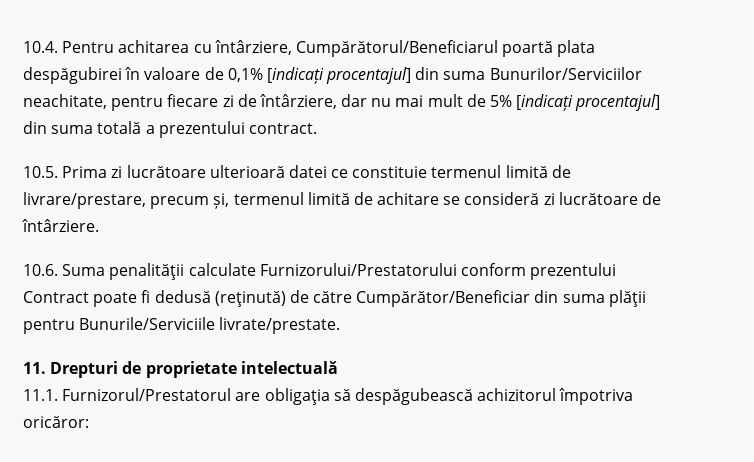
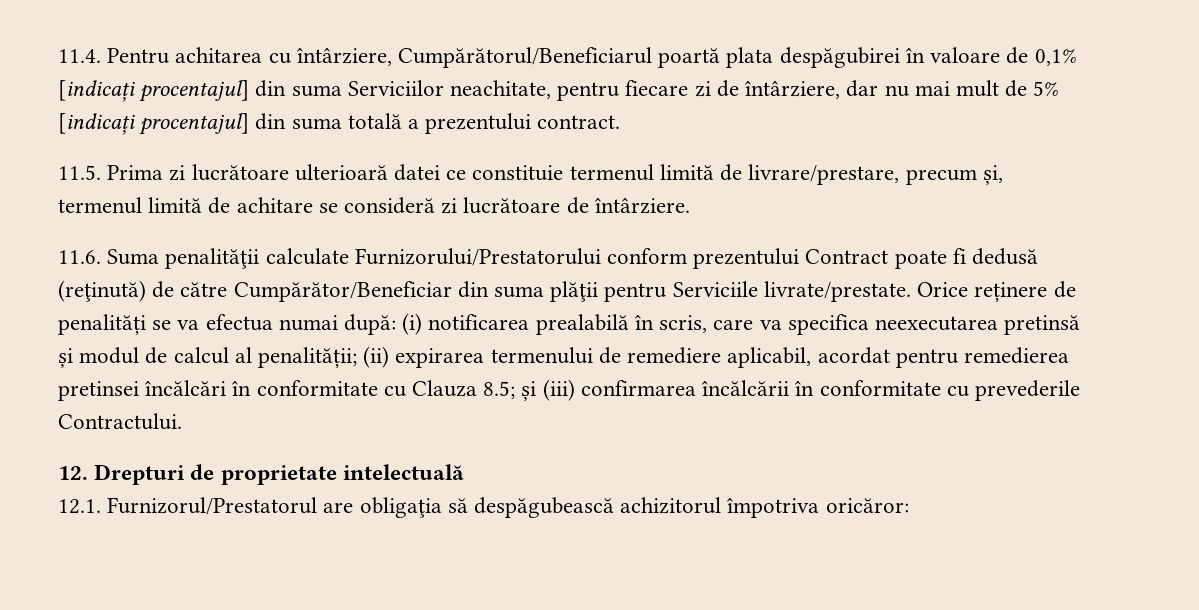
- 10.4. Pentru achitarea cu întârziere, Cumpărătorul/Beneficiarul poartă plata despăgubirei în valoare de 0,1% [indicați procentajul] din suma Bunurilor/Serviciilor neachitate, pentru fiecare zi de întârziere, dar nu mai mult de 5% [indicați procentajul] din suma totală a prezentului contract.
+ 11.4. Pentru achitarea cu întârziere, Cumpărătorul/Beneficiarul poartă plata despăgubirei în valoare de 0,1% [indicați procentajul] din suma Serviciilor neachitate, pentru fiecare zi de întârziere, dar nu mai mult de 5% [indicați procentajul] din suma totală a prezentului contract.
- 10.5. Prima zi lucrătoare ulterioară datei ce constituie termenul limită de livrare/prestare, precum și, termenul limită de achitare se consideră zi lucrătoare de întârziere.
+ 11.5. Prima zi lucrătoare ulterioară datei ce constituie termenul limită de livrare/prestare, precum și, termenul limită de achitare se consideră zi lucrătoare de întârziere.
- 10.6. Suma penalităţii calculate Furnizorului/Prestatorului conform prezentului Contract poate fi dedusă (reţinută) de către Cumpărător/Beneficiar din suma plăţii pentru Bunurile/Serviciile livrate/prestate.
- 11. Drepturi de proprietate intelectuală
+ 11.6. Suma penalităţii calculate Furnizorului/Prestatorului conform prezentului Contract poate fi dedusă (reţinută) de către Cumpărător/Beneficiar din suma plăţii pentru Serviciile livrate/prestate. Orice reținere de penalități se va efectua numai după: (i) notificarea prealabilă în scris, care va specifica neexecutarea pretinsă și modul de calcul al penalității; (ii) expirarea termenului de remediere aplicabil, acordat pentru remedierea pretinsei încălcări în conformitate cu Clauza 8.5; și (iii) confirmarea încălcării în conformitate cu prevederile Contractului.
+ 12. Drepturi de proprietate intelectuală
- 11.1. Furnizorul/Prestatorul are obligaţia să despăgubească achizitorul împotriva oricăror:
+ 12.1. Furnizorul/Prestatorul are obligaţia să despăgubească achizitorul împotriva oricăror:

